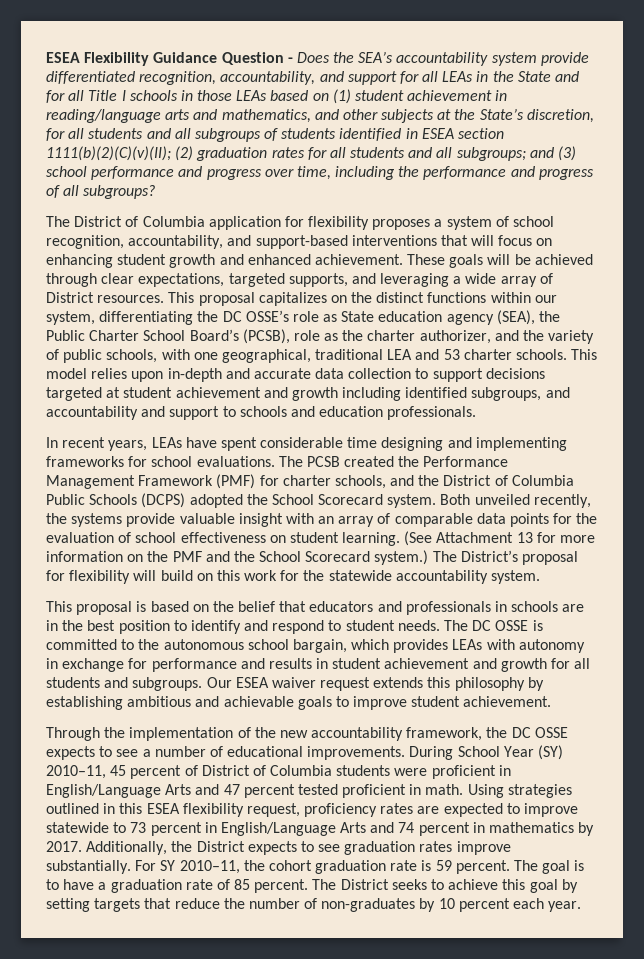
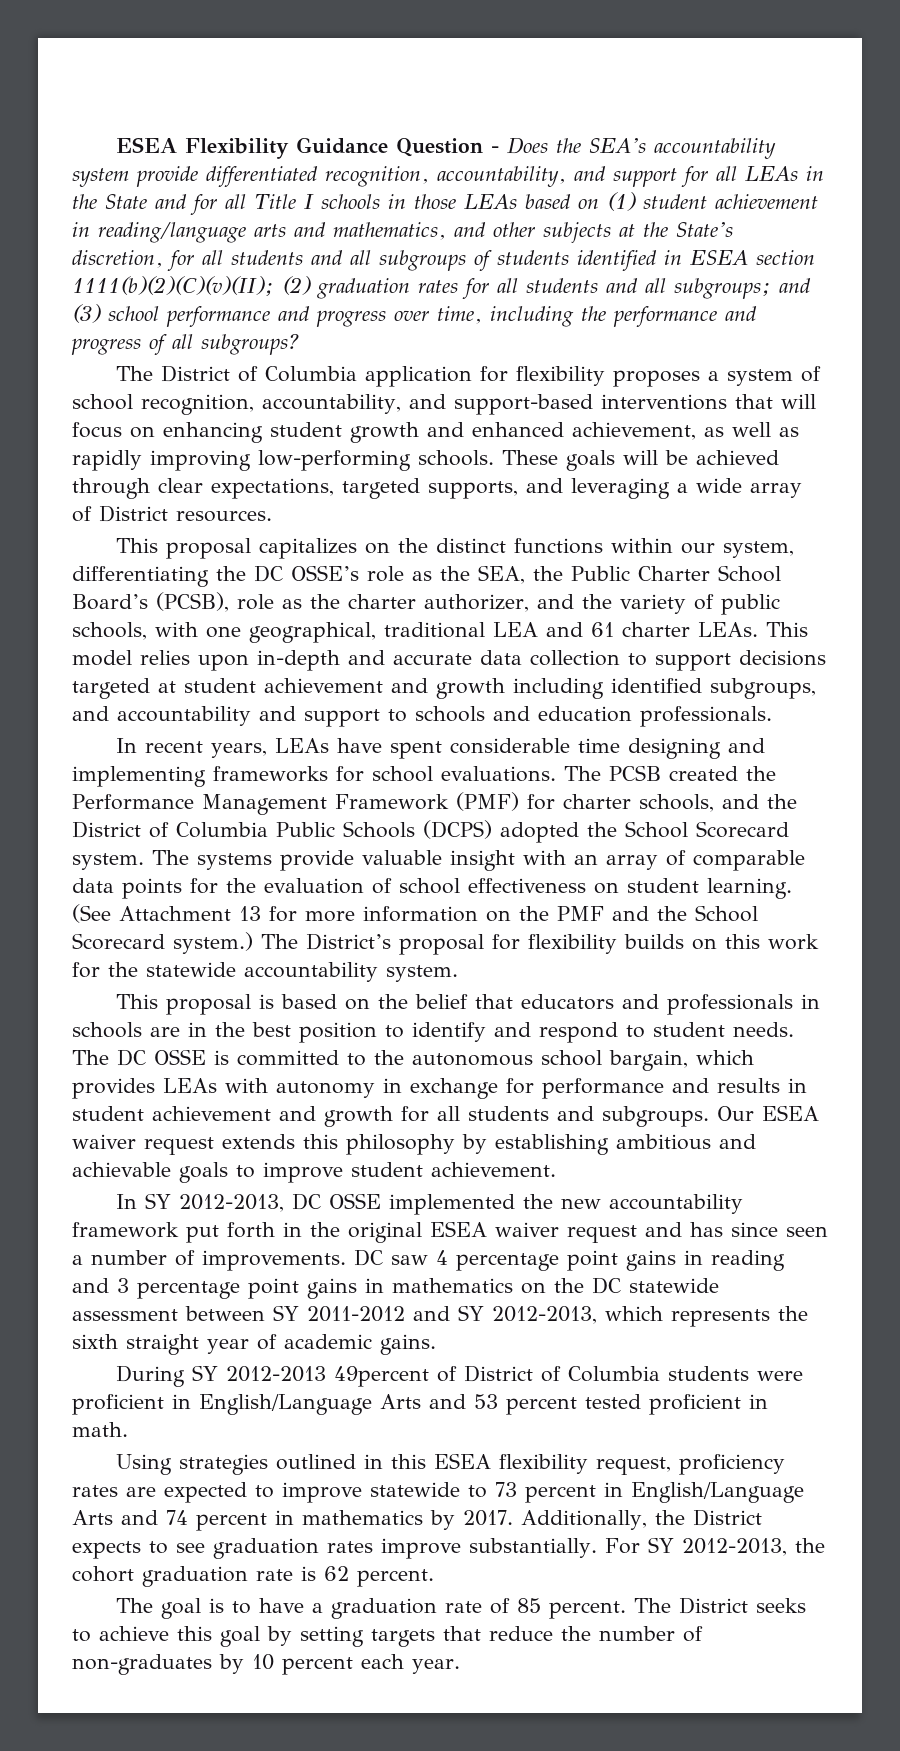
- The District of Columbia application for flexibility proposes a system of school recognition, accountability, and support-based interventions that will focus on enhancing student growth and enhanced achievement.
+ The District of Columbia application for flexibility proposes a system of school recognition, accountability, and support-based interventions that will focus on enhancing student growth and enhanced achievement, as well as rapidly improving low-performing schools.
- These goals will be achieved through clear expectations, targeted supports, and leveraging a wide array of District resources. This proposal capitalizes on the distinct functions within our system, differentiating the DC OSSE’s role as State education agency (SEA), the Public Charter School Board’s (PCSB), role as the charter authorizer, and the variety of public schools, with one geographical, traditional LEA and 53 charter schools.
+ These goals will be achieved through clear expectations, targeted supports, and leveraging a wide array of District resources.
+ This proposal capitalizes on the distinct functions within our system, differentiating the DC OSSE’s role as the SEA, the Public Charter School Board’s (PCSB), role as the charter authorizer, and the variety of public schools, with one geographical, traditional LEA and 61 charter LEAs.
- Both unveiled recently, the systems provide valuable insight with an array of comparable data points for the evaluation of school effectiveness on student learning.
+ The systems provide valuable insight with an array of comparable data points for the evaluation of school effectiveness on student learning.
- The District’s proposal for flexibility will build on this work for the statewide accountability system.
+ The District’s proposal for flexibility builds on this work for the statewide accountability system.
- Through the implementation of the new accountability framework, the DC OSSE expects to see a number of educational improvements. During School Year (SY) 2010–11, 45 percent of District of Columbia students were proficient in English/Language Arts and 47 percent tested proficient in math. Using strategies outlined in this ESEA flexibility request, proficiency rates are expected to improve statewide to 73 percent in English/Language Arts and 74 percent in mathematics by 2017.
+ In SY 2012-2013, DC OSSE implemented the new accountability framework put forth in the original ESEA waiver request and has since seen a number of improvements. DC saw 4 percentage point gains in reading and 3 percentage point gains in mathematics on the DC statewide assessment between SY 2011-2012 and SY 2012-2013, which represents the sixth straight year of academic gains.
+ During SY 2012-2013 49percent of District of Columbia students were proficient in English/Language Arts and 53 percent tested proficient in math.
+ Using strategies outlined in this ESEA flexibility request, proficiency rates are expected to improve statewide to 73 percent in English/Language Arts and 74 percent in mathematics by 2017.
- For SY 2010–11, the cohort graduation rate is 59 percent. The goal is to have a graduation rate of 85 percent.
+ For SY 2012-2013, the cohort graduation rate is 62 percent.
+ The goal is to have a graduation rate of 85 percent.

